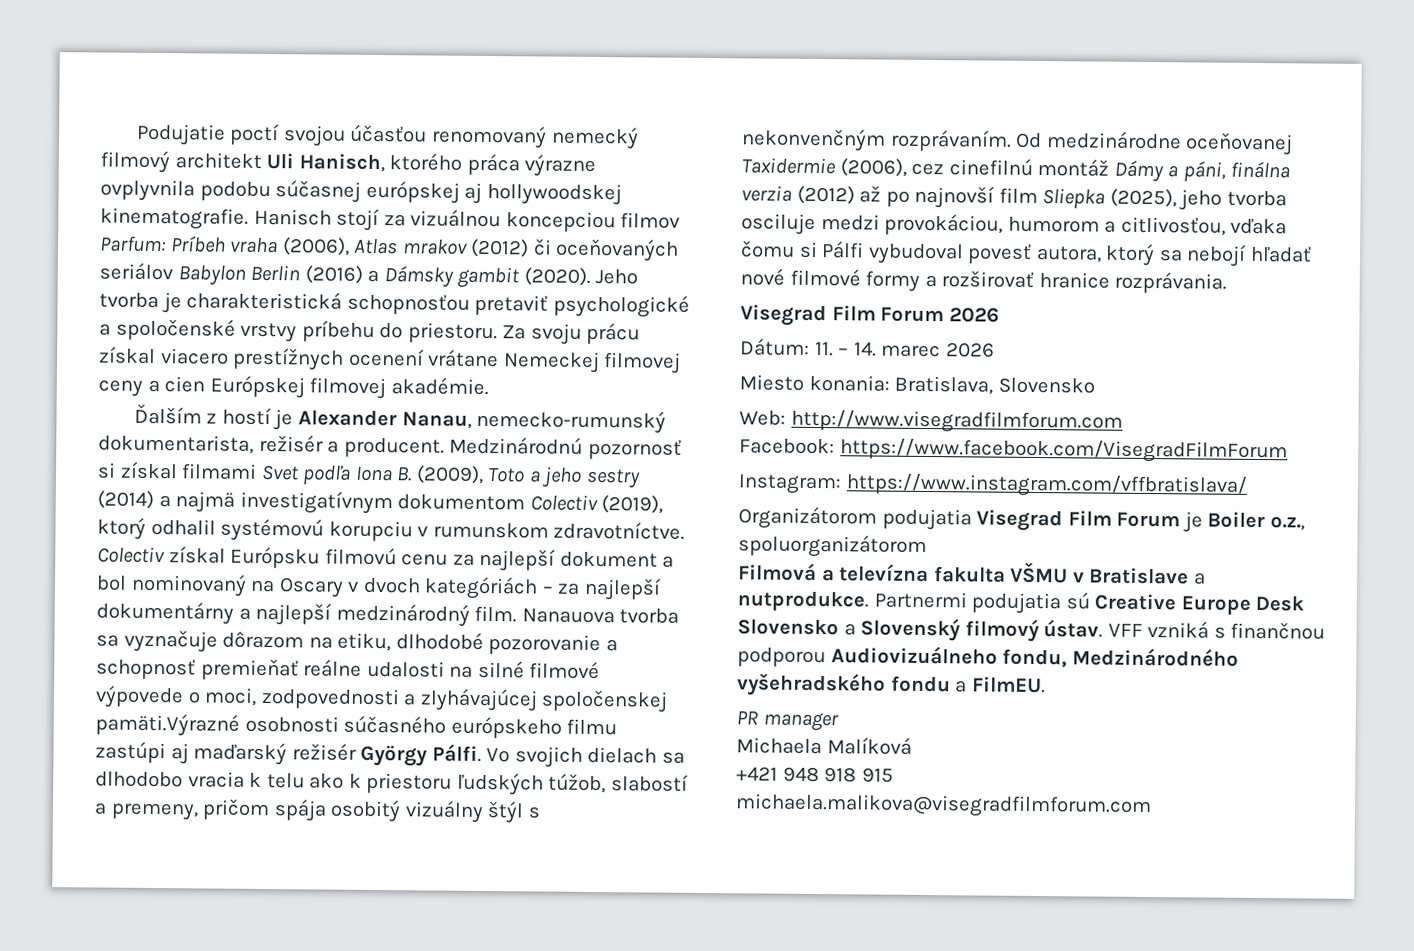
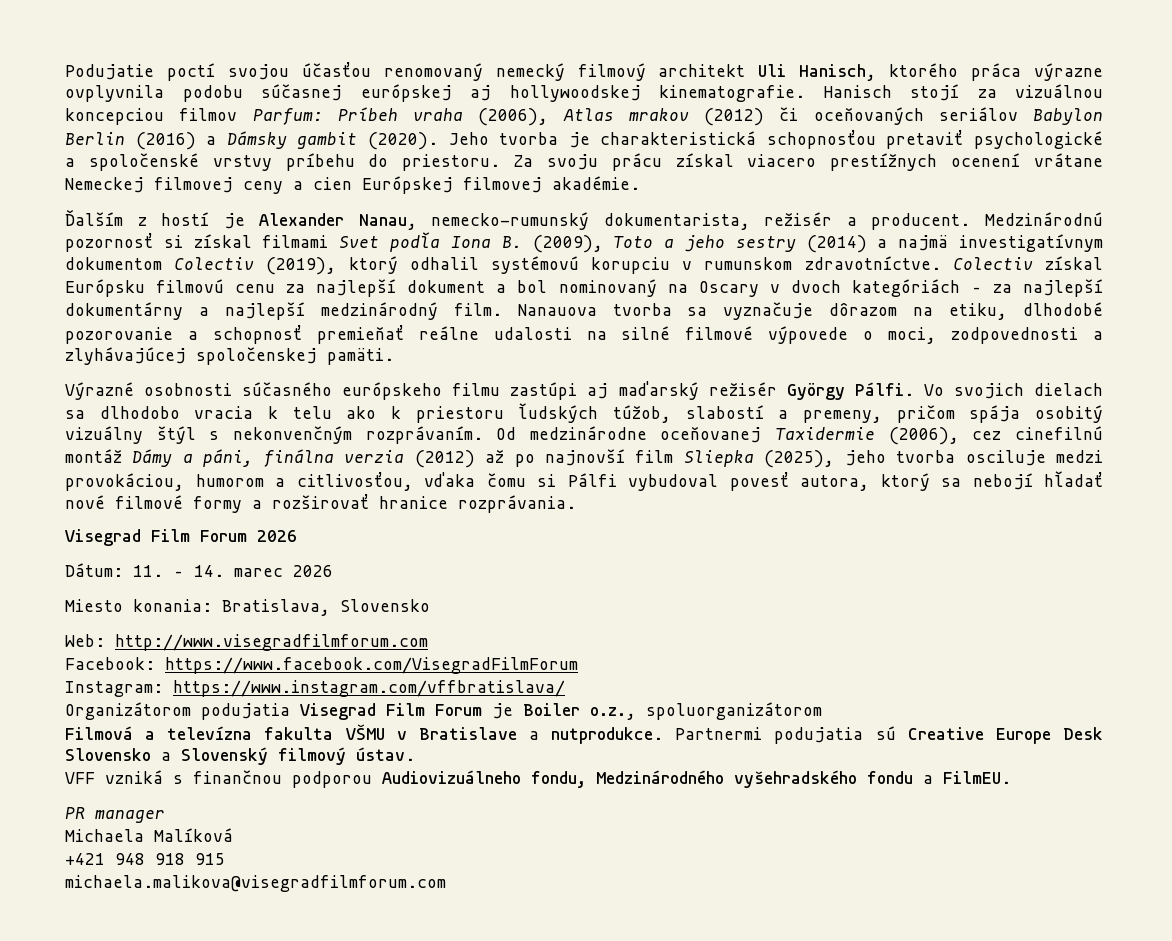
- Nanauova tvorba sa vyznačuje dôrazom na etiku, dlhodobé pozorovanie a schopnosť premieňať reálne udalosti na silné filmové výpovede o moci, zodpovednosti a zlyhávajúcej spoločenskej pamäti.Výrazné osobnosti súčasného európskeho filmu zastúpi aj maďarský režisér György Pálfi.
+ Nanauova tvorba sa vyznačuje dôrazom na etiku, dlhodobé pozorovanie a schopnosť premieňať reálne udalosti na silné filmové výpovede o moci, zodpovednosti a zlyhávajúcej spoločenskej pamäti.
+ Výrazné osobnosti súčasného európskeho filmu zastúpi aj maďarský režisér György Pálfi.
- Partnermi podujatia sú Creative Europe Desk Slovensko a Slovenský filmový ústav. VFF vzniká s finančnou podporou Audiovizuálneho fondu, Medzinárodného vyšehradského fondu a FilmEU.
+ Partnermi podujatia sú Creative Europe Desk Slovensko a Slovenský filmový ústav.
+ VFF vzniká s finančnou podporou Audiovizuálneho fondu, Medzinárodného vyšehradského fondu a FilmEU.

